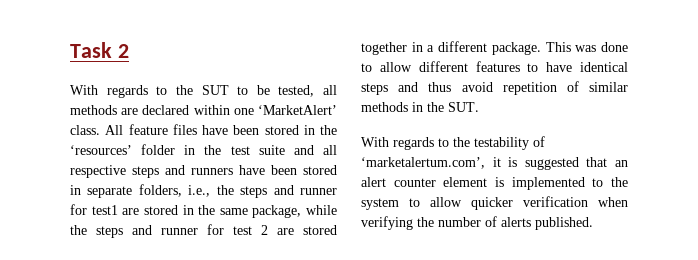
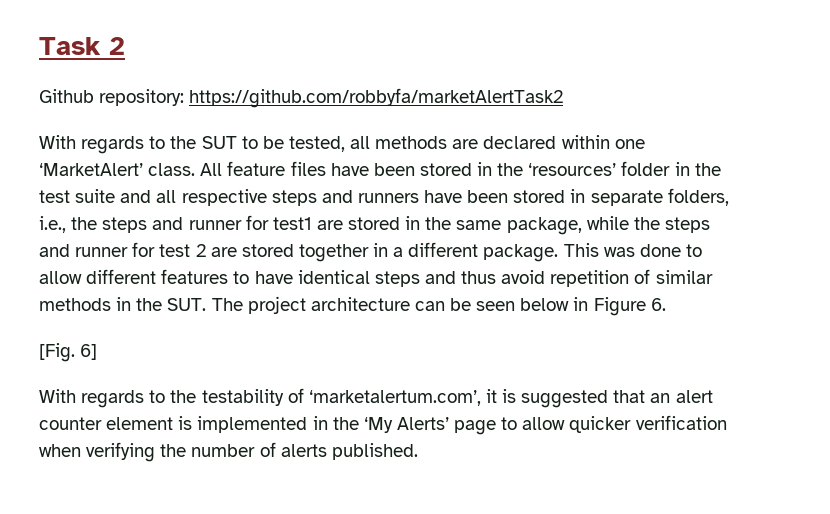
+ Github repository: https://github.com/robbyfa/marketAlertTask2
- This was done to allow different features to have identical steps and thus avoid repetition of similar methods in the SUT.
+ This was done to allow different features to have identical steps and thus avoid repetition of similar methods in the SUT. The project architecture can be seen below in Figure 6.
+ [Fig. 6]
- With regards to the testability of ‘marketalertum.com’, it is suggested that an alert counter element is implemented to the system to allow quicker verification when verifying the number of alerts published.
+ With regards to the testability of ‘marketalertum.com’, it is suggested that an alert counter element is implemented in the ‘My Alerts’ page to allow quicker verification when verifying the number of alerts published.

